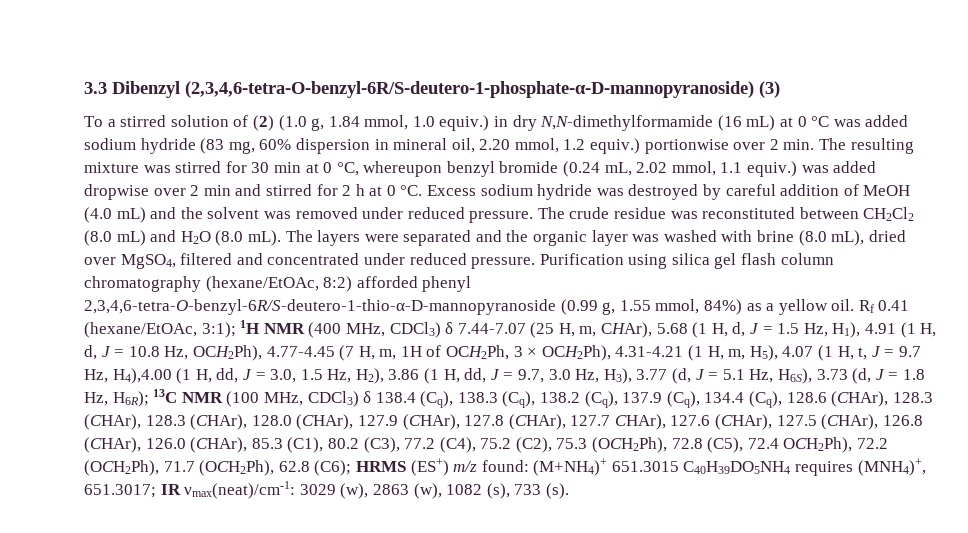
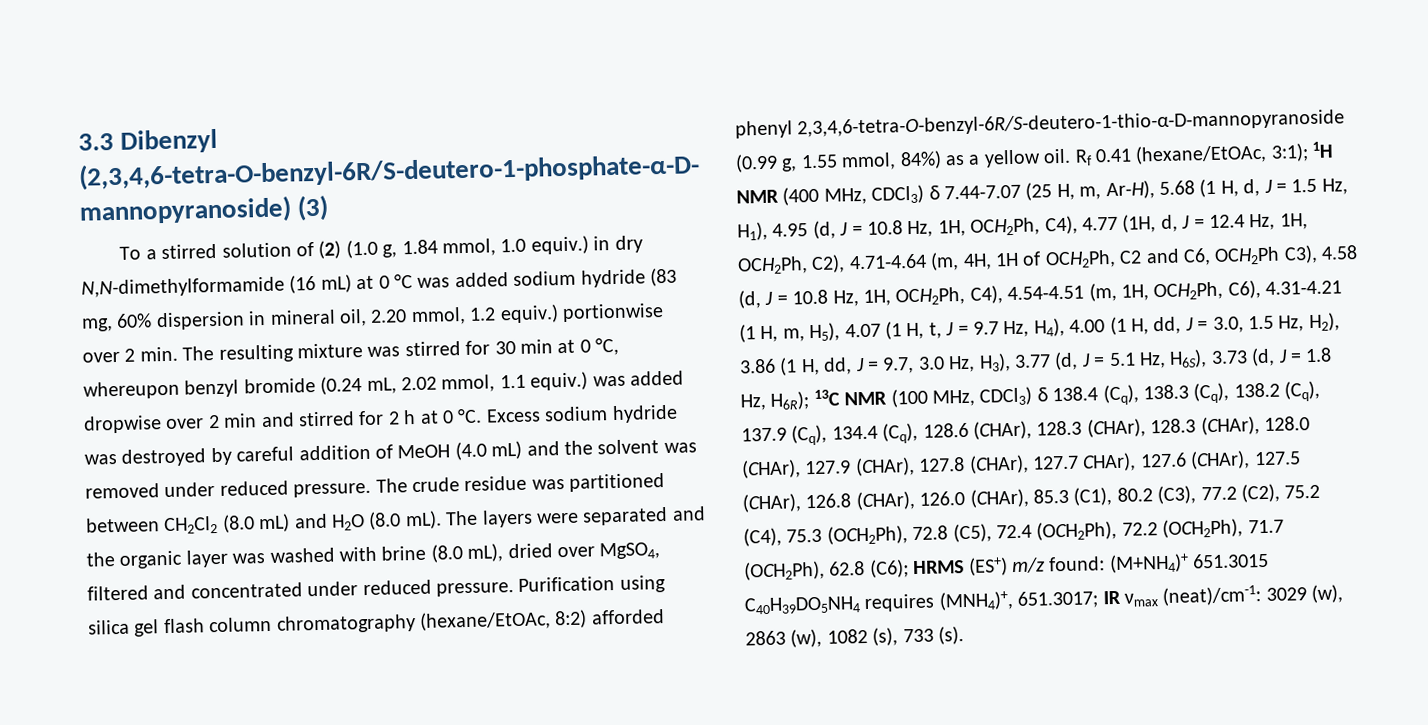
- The crude residue was reconstituted between CH2Cl2 (8.0 mL) and H2O (8.0 mL).
+ The crude residue was partitioned between CH2Cl2 (8.0 mL) and H2O (8.0 mL).
- 1H NMR (400 MHz, CDCl3) δ 7.44-7.07 (25 H, m, CHAr), 5.68 (1 H, d, J = 1.5 Hz, H1), 4.91 (1 H, d, J = 10.8 Hz, OCH2Ph), 4.77-4.45 (7 H, m, 1H of OCH2Ph, 3 × OCH2Ph), 4.31-4.21 (1 H, m, H5), 4.07 (1 H, t, J = 9.7 Hz, H4),4.00 (1 H, dd, J = 3.0, 1.5 Hz, H2), 3.86 (1 H, dd, J = 9.7, 3.0 Hz, H3), 3.77 (d, J = 5.1 Hz, H6S), 3.73 (d, J = 1.8 Hz, H6R);
+ 1H NMR (400 MHz, CDCl3) δ 7.44-7.07 (25 H, m, Ar-H), 5.68 (1 H, d, J = 1.5 Hz, H1), 4.95 (d, J = 10.8 Hz, 1H, OCH2Ph, C4), 4.77 (1H, d, J = 12.4 Hz, 1H, OCH2Ph, C2), 4.71-4.64 (m, 4H, 1H of OCH2Ph, C2 and C6, OCH2Ph C3), 4.58 (d, J = 10.8 Hz, 1H, OCH2Ph, C4), 4.54-4.51 (m, 1H, OCH2Ph, C6), 4.31-4.21 (1 H, m, H5), 4.07 (1 H, t, J = 9.7 Hz, H4), 4.00 (1 H, dd, J = 3.0, 1.5 Hz, H2), 3.86 (1 H, dd, J = 9.7, 3.0 Hz, H3), 3.77 (d, J = 5.1 Hz, H6S), 3.73 (d, J = 1.8 Hz, H6R);
- 13C NMR (100 MHz, CDCl3) δ 138.4 (Cq), 138.3 (Cq), 138.2 (Cq), 137.9 (Cq), 134.4 (Cq), 128.6 (CHAr), 128.3 (CHAr), 128.3 (CHAr), 128.0 (CHAr), 127.9 (CHAr), 127.8 (CHAr), 127.7 CHAr), 127.6 (CHAr), 127.5 (CHAr), 126.8 (CHAr), 126.0 (CHAr), 85.3 (C1), 80.2 (C3), 77.2 (C4), 75.2 (C2), 75.3 (OCH2Ph), 72.8 (C5), 72.4 OCH2Ph), 72.2 (OCH2Ph), 71.7 (OCH2Ph), 62.8 (C6);
+ 13C NMR (100 MHz, CDCl3) δ 138.4 (Cq), 138.3 (Cq), 138.2 (Cq), 137.9 (Cq), 134.4 (Cq), 128.6 (CHAr), 128.3 (CHAr), 128.3 (CHAr), 128.0 (CHAr), 127.9 (CHAr), 127.8 (CHAr), 127.7 CHAr), 127.6 (CHAr), 127.5 (CHAr), 126.8 (CHAr), 126.0 (CHAr), 85.3 (C1), 80.2 (C3), 77.2 (C2), 75.2 (C4), 75.3 (OCH2Ph), 72.8 (C5), 72.4 (OCH2Ph), 72.2 (OCH2Ph), 71.7 (OCH2Ph), 62.8 (C6);
- IR νmax(neat)/cm-1:
+ IR νmax (neat)/cm-1:

